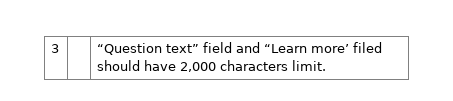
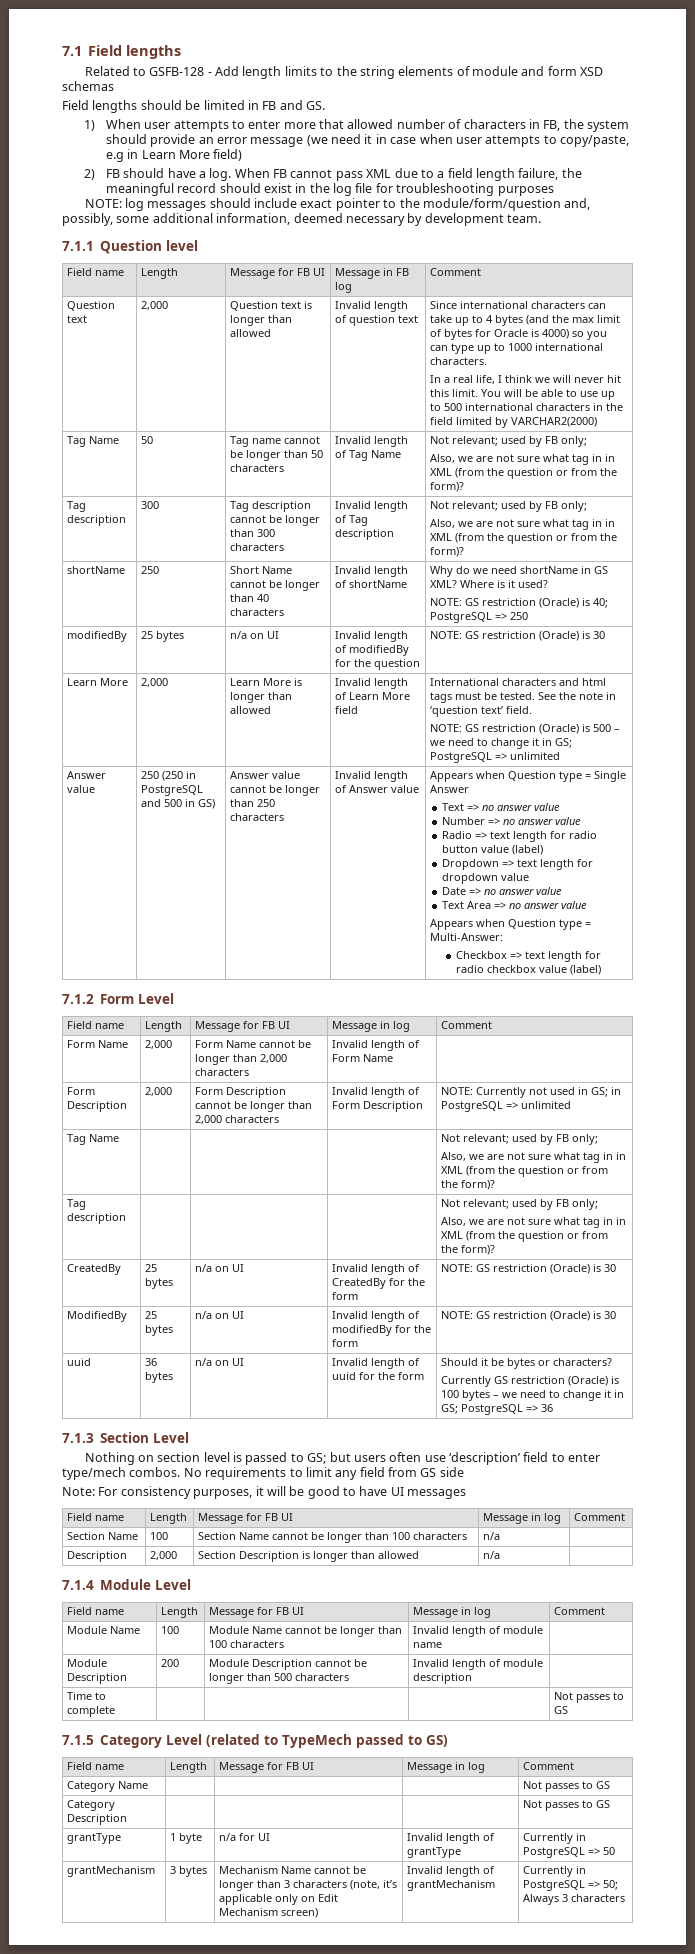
- 3 | | “Question text” field and “Learn more’ filed should have 2,000 characters limit.
+ 7.1 Field lengths
+ Related to GSFB-128 - Add length limits to the string elements of module and form XSD schemas
+ Field lengths should be limited in FB and GS.
+ 1) When user attempts to enter more that allowed number of characters in FB, the system should provide an error message (we need it in case when user attempts to copy/paste, e.g in Learn More field)
+ 2) FB should have a log. When FB cannot pass XML due to a field length failure, the meaningful record should exist in the log file for troubleshooting purposes
+ NOTE: log messages should include exact pointer to the module/form/question and, possibly, some additional information, deemed necessary by development team.
+ 7.1.1 Question level
+ Field name | Length | Message for FB UI | Message in FB log | Comment
+ Question text | 2,000 | Question text is longer than allowed | Invalid length of question text | Since international characters can take up to 4 bytes (and the max limit of bytes for Oracle is 4000) so you can type up to 1000 international characters.
+ In a real life, I think we will never hit this limit. You will be able to use up to 500 international characters in the field limited by VARCHAR2(2000)
+ Tag Name | 50 | Tag name cannot be longer than 50 characters | Invalid length of Tag Name | Not relevant; used by FB only;
+ Also, we are not sure what tag in in XML (from the question or from the form)?
+ Tag description | 300 | Tag description cannot be longer than 300 characters | Invalid length of Tag description | Not relevant; used by FB only;
+ Also, we are not sure what tag in in XML (from the question or from the form)?
+ shortName | 250 | Short Name cannot be longer than 40 characters | Invalid length of shortName | Why do we need shortName in GS XML? Where is it used?
+ NOTE: GS restriction (Oracle) is 40; PostgreSQL => 250
+ modifiedBy | 25 bytes | n/a on UI | Invalid length of modifiedBy for the question | NOTE: GS restriction (Oracle) is 30
+ Learn More | 2,000 | Learn More is longer than allowed | Invalid length of Learn More field | International characters and html tags must be tested. See the note in ‘question text’ field.
+ NOTE: GS restriction (Oracle) is 500 – we need to change it in GS; PostgreSQL => unlimited
+ Answer value | 250 (250 in PostgreSQL and 500 in GS) | Answer value cannot be longer than 250 characters | Invalid length of Answer value | Appears when Question type = Single Answer
+ Text => no answer value
+ Number => no answer value
+ Radio => text length for radio button value (label)
+ Dropdown => text length for dropdown value
+ Date => no answer value
+ Text Area => no answer value
+ Appears when Question type = Multi-Answer:
+ Checkbox => text length for radio checkbox value (label)
+ 7.1.2 Form Level
+ Field name | Length | Message for FB UI | Message in log | Comment
+ Form Name | 2,000 | Form Name cannot be longer than 2,000 characters | Invalid length of Form Name |
+ Form Description | 2,000 | Form Description cannot be longer than 2,000 characters | Invalid length of Form Description | NOTE: Currently not used in GS; in PostgreSQL => unlimited
+ Tag Name | | | | Not relevant; used by FB only;
+ Also, we are not sure what tag in in XML (from the question or from the form)?
+ Tag description | | | | Not relevant; used by FB only;
+ Also, we are not sure what tag in in XML (from the question or from the form)?
+ CreatedBy | 25 bytes | n/a on UI | Invalid length of CreatedBy for the form | NOTE: GS restriction (Oracle) is 30
+ ModifiedBy | 25 bytes | n/a on UI | Invalid length of modifiedBy for the form | NOTE: GS restriction (Oracle) is 30
+ uuid | 36 bytes | n/a on UI | Invalid length of uuid for the form | Should it be bytes or characters?
+ Currently GS restriction (Oracle) is 100 bytes – we need to change it in GS; PostgreSQL => 36
+ 7.1.3 Section Level
+ Nothing on section level is passed to GS; but users often use ‘description’ field to enter type/mech combos. No requirements to limit any field from GS side
+ Note: For consistency purposes, it will be good to have UI messages
+ Field name | Length | Message for FB UI | Message in log | Comment
+ Section Name | 100 | Section Name cannot be longer than 100 characters | n/a |
+ Description | 2,000 | Section Description is longer than allowed | n/a |
+ 7.1.4 Module Level
+ Field name | Length | Message for FB UI | Message in log | Comment
+ Module Name | 100 | Module Name cannot be longer than 100 characters | Invalid length of module name |
+ Module Description | 200 | Module Description cannot be longer than 500 characters | Invalid length of module description |
+ Time to complete | | | | Not passes to GS
+ 7.1.5 Category Level (related to TypeMech passed to GS)
+ Field name | Length | Message for FB UI | Message in log | Comment
+ Category Name | | | | Not passes to GS
+ Category Description | | | | Not passes to GS
+ grantType | 1 byte | n/a for UI | Invalid length of grantType | Currently in PostgreSQL => 50
+ grantMechanism | 3 bytes | Mechanism Name cannot be longer than 3 characters (note, it’s applicable only on Edit Mechanism screen) | Invalid length of grantMechanism | Currently in PostgreSQL => 50; Always 3 characters

